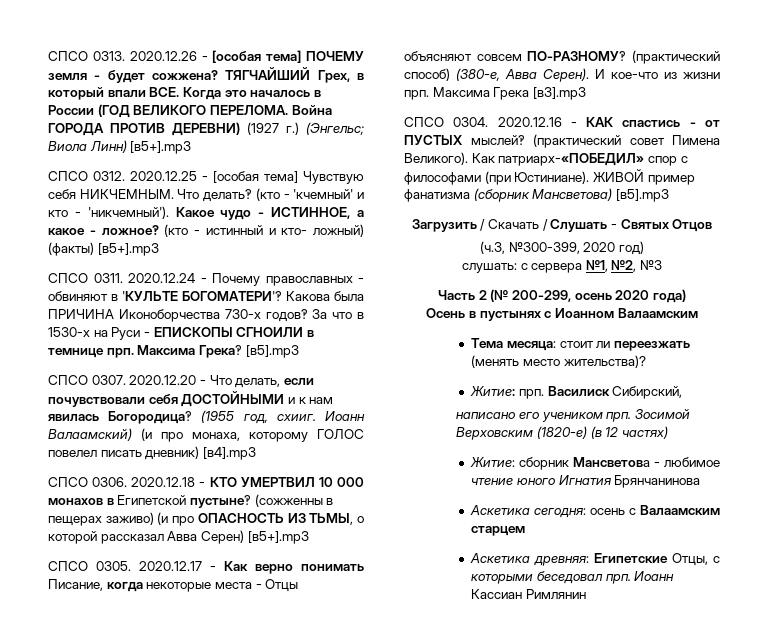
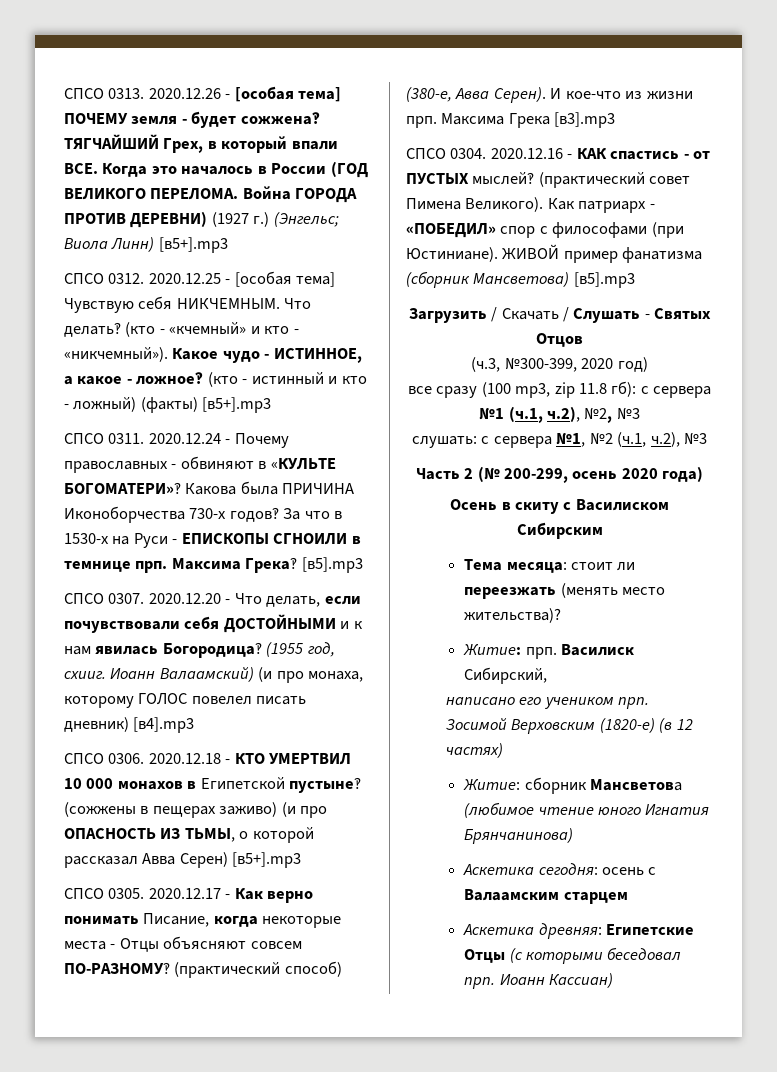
- Что делать‽ (кто - 'кчемный' и кто - 'никчемный').
+ Что делать‽ (кто - «кчемный» и кто - «никчемный»).
- Какое чудо - ИСТИННОЕ, а какое - ложное‽ (кто - истинный и кто- ложный) (факты) [в5+].mp3
+ Какое чудо - ИСТИННОЕ, а какое - ложное‽ (кто - истинный и кто - ложный) (факты) [в5+].mp3
- 2020.12.24 - Почему православных - обвиняют в 'КУЛЬТЕ БОГОМАТЕРИ'‽ Какова была ПРИЧИНА Иконоборчества 730-х годов‽ За что в 1530-х на Руси - ЕПИСКОПЫ СГНОИЛИ в темнице прп.
+ 2020.12.24 - Почему православных - обвиняют в «КУЛЬТЕ БОГОМАТЕРИ»‽ Какова была ПРИЧИНА Иконоборчества 730-х годов‽ За что в 1530-х на Руси - ЕПИСКОПЫ СГНОИЛИ в темнице прп.
- 2020.12.18 - КТО УМЕРТВИЛ 10 000 монахов в Египетской пустыне‽ (сожженны в пещерах заживо) (и про ОПАСНОСТЬ ИЗ ТЬМЫ, о которой рассказал Авва Серен) [в5+].mp3
+ 2020.12.18 - КТО УМЕРТВИЛ 10 000 монахов в Египетской пустыне‽ (сожжены в пещерах заживо) (и про ОПАСНОСТЬ ИЗ ТЬМЫ, о которой рассказал Авва Серен) [в5+].mp3
- Как патриарх-«ПОБЕДИЛ» спор с философами (при Юстиниане).
+ Как патриарх - «ПОБЕДИЛ» спор с философами (при Юстиниане).
+ все сразу (100 mp3, zip 11.8 гб): с сервера №1 (ч.1, ч.2), №2, №3
- слушать: с сервера №1, №2, №3
+ слушать: с сервера №1, №2 (ч.1, ч.2), №3
- Осень в пустынях с Иоанном Валаамским
+ Осень в скиту с Василиском Сибирским
- Житие: сборник Мансветова - любимое чтение юного Игнатия Брянчанинова
+ Житие: сборник Мансветова (любимое чтение юного Игнатия Брянчанинова)
- Аскетика древняя: Египетские Отцы, с которыми беседовал прп.
+ Аскетика древняя: Египетские Отцы (с которыми беседовал прп.
- Иоанн Кассиан Римлянин
+ Иоанн Кассиан)

